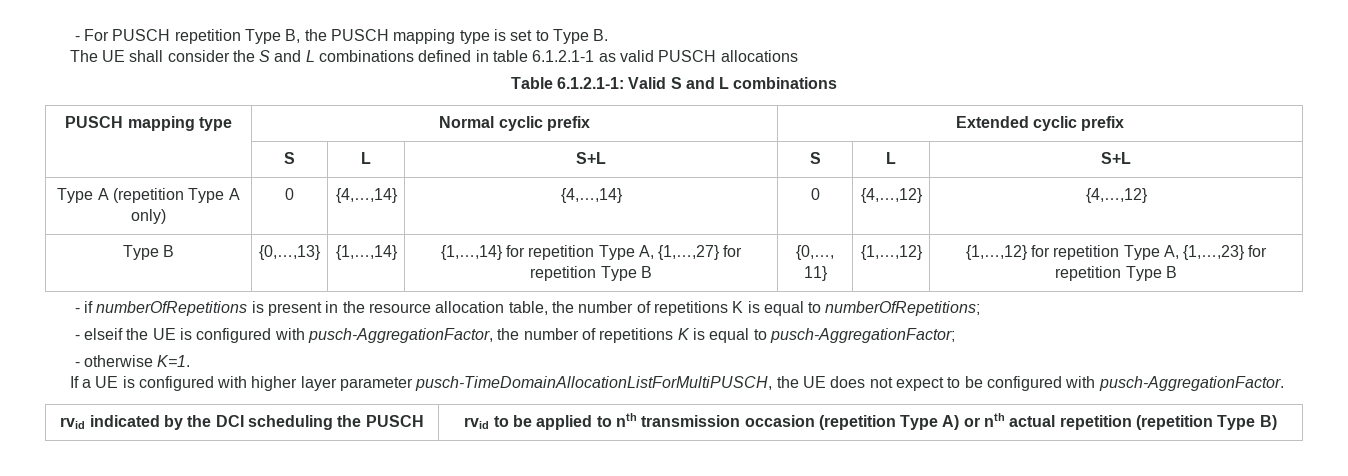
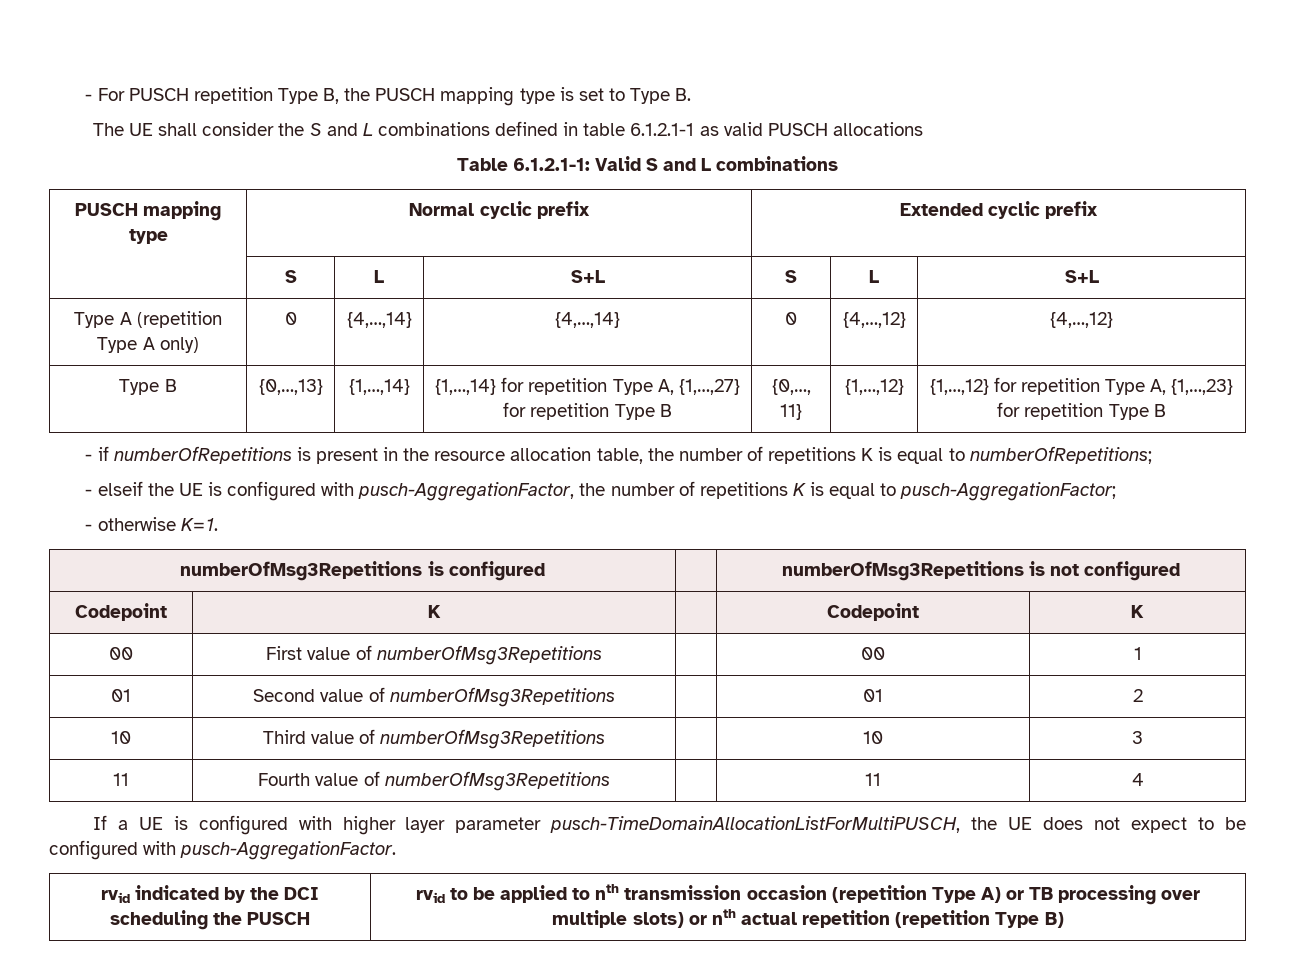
+ numberOfMsg3Repetitions is configured | | numberOfMsg3Repetitions is not configured
+ Codepoint | K | | Codepoint | K
+ 00 | First value of numberOfMsg3Repetitions | | 00 | 1
+ 01 | Second value of numberOfMsg3Repetitions | | 01 | 2
+ 10 | Third value of numberOfMsg3Repetitions | | 10 | 3
+ 11 | Fourth value of numberOfMsg3Repetitions | | 11 | 4
- rvid indicated by the DCI scheduling the PUSCH | rvid to be applied to nth transmission occasion (repetition Type A) or nth actual repetition (repetition Type B)
+ rvid indicated by the DCI scheduling the PUSCH | rvid to be applied to nth transmission occasion (repetition Type A) or TB processing over multiple slots) or nth actual repetition (repetition Type B)

